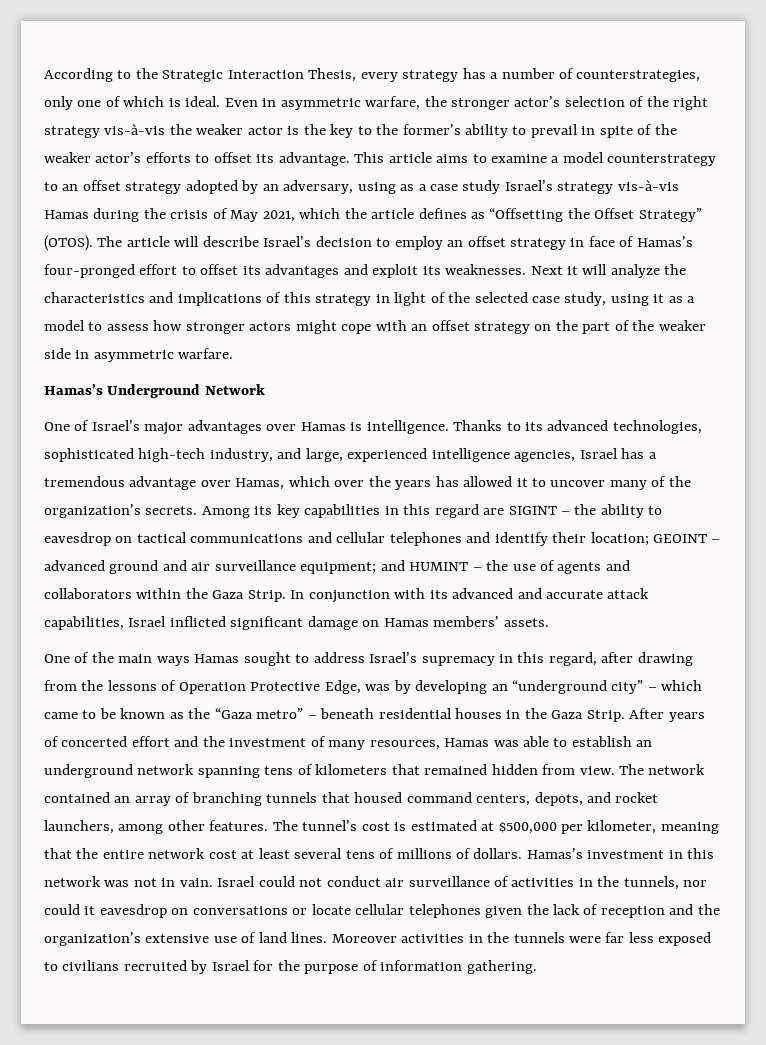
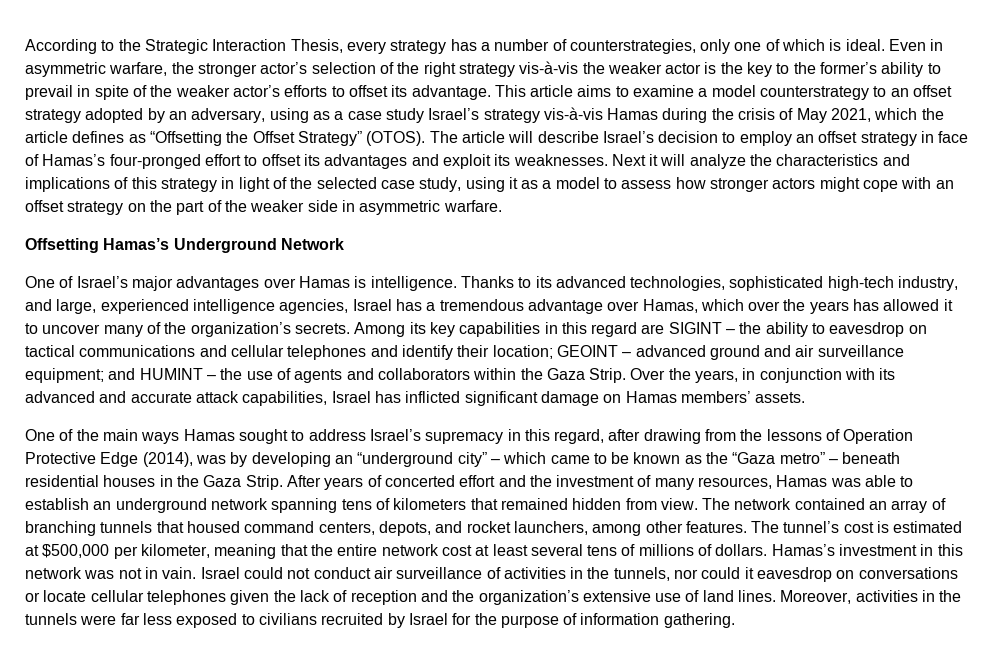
- Hamas’s Underground Network
+ Offsetting Hamas’s Underground Network
- In conjunction with its advanced and accurate attack capabilities, Israel inflicted significant damage on Hamas members’ assets.
+ Over the years, in conjunction with its advanced and accurate attack capabilities, Israel has inflicted significant damage on Hamas members’ assets.
- One of the main ways Hamas sought to address Israel’s supremacy in this regard, after drawing from the lessons of Operation Protective Edge, was by developing an “underground city” – which came to be known as the “Gaza metro” – beneath residential houses in the Gaza Strip.
+ One of the main ways Hamas sought to address Israel’s supremacy in this regard, after drawing from the lessons of Operation Protective Edge (2014), was by developing an “underground city” – which came to be known as the “Gaza metro” – beneath residential houses in the Gaza Strip.
- Moreover activities in the tunnels were far less exposed to civilians recruited by Israel for the purpose of information gathering.
+ Moreover, activities in the tunnels were far less exposed to civilians recruited by Israel for the purpose of information gathering.

